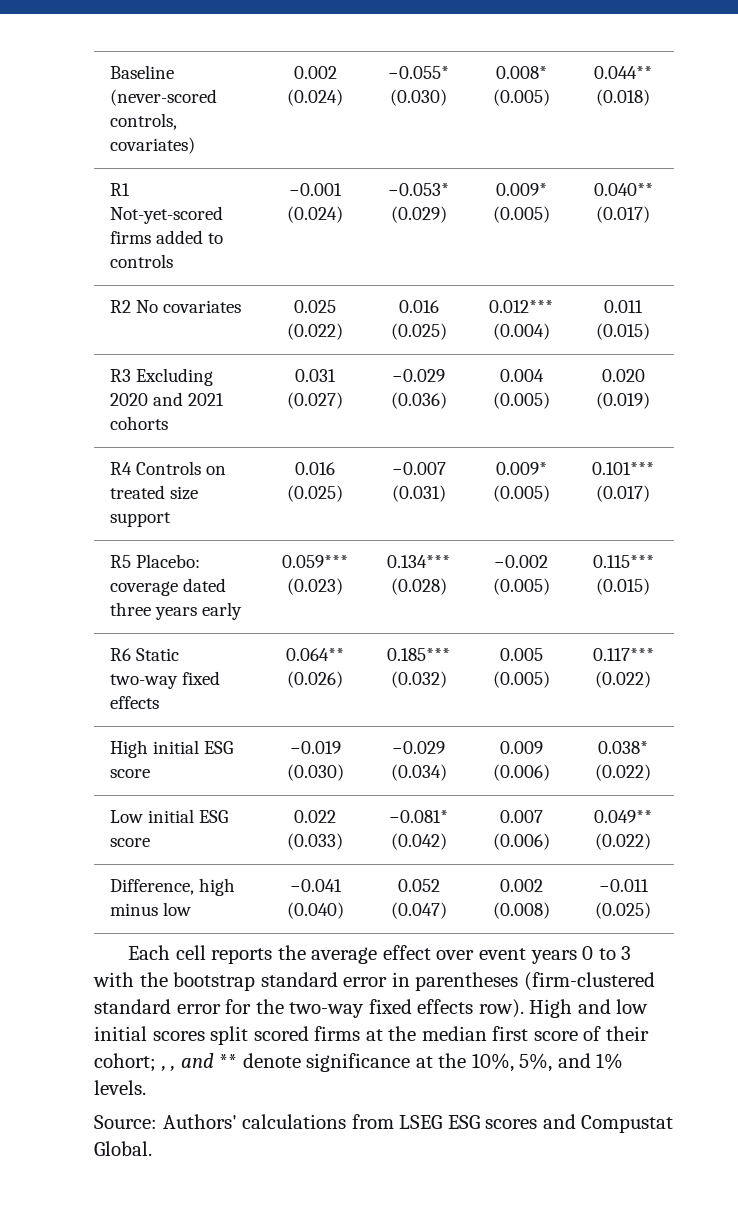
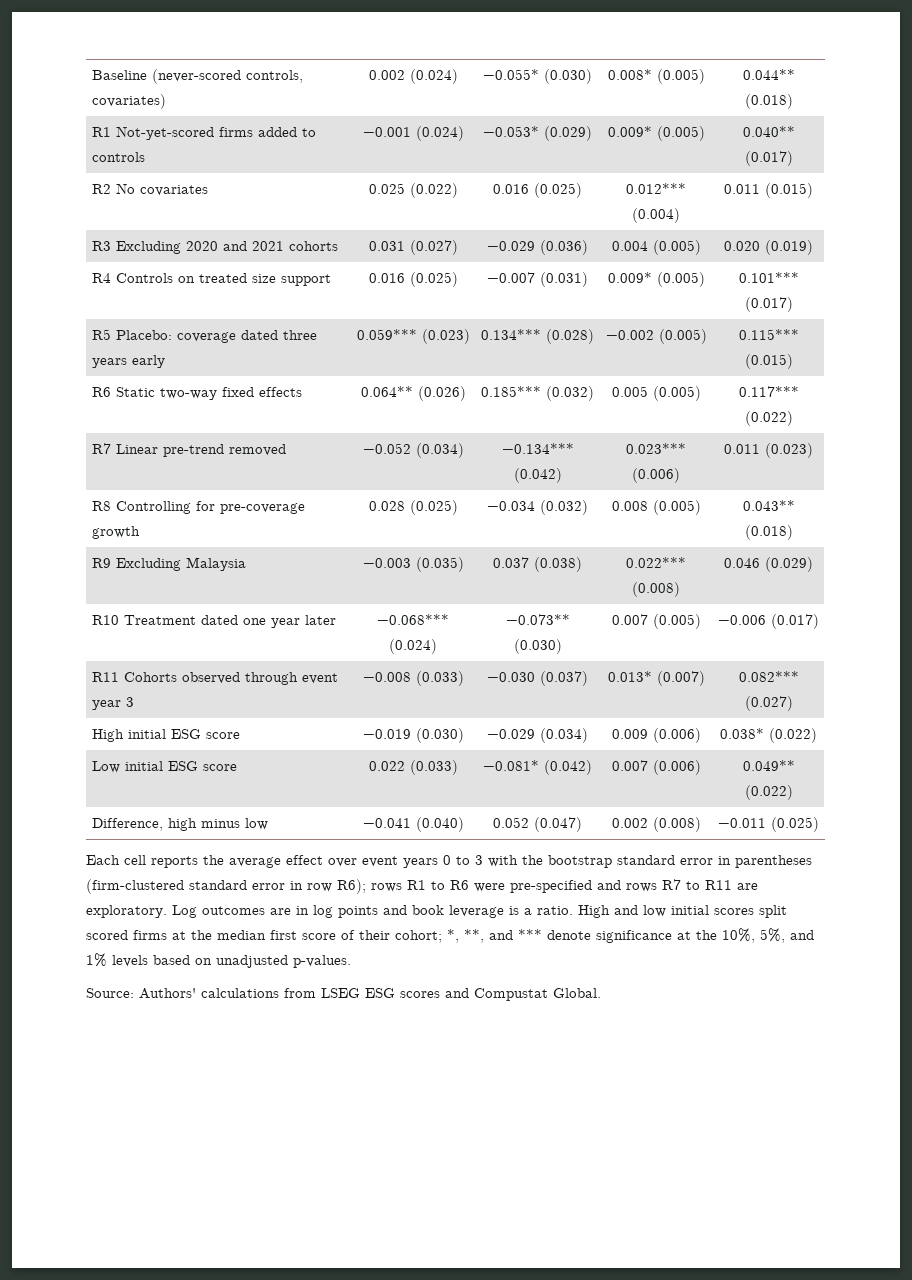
+ R7 Linear pre-trend removed | −0.052 (0.034) | −0.134*** (0.042) | 0.023*** (0.006) | 0.011 (0.023)
+ R8 Controlling for pre-coverage growth | 0.028 (0.025) | −0.034 (0.032) | 0.008 (0.005) | 0.043** (0.018)
+ R9 Excluding Malaysia | −0.003 (0.035) | 0.037 (0.038) | 0.022*** (0.008) | 0.046 (0.029)
+ R10 Treatment dated one year later | −0.068*** (0.024) | −0.073** (0.030) | 0.007 (0.005) | −0.006 (0.017)
+ R11 Cohorts observed through event year 3 | −0.008 (0.033) | −0.030 (0.037) | 0.013* (0.007) | 0.082*** (0.027)
- Each cell reports the average effect over event years 0 to 3 with the bootstrap standard error in parentheses (firm-clustered standard error for the two-way fixed effects row).
+ Each cell reports the average effect over event years 0 to 3 with the bootstrap standard error in parentheses (firm-clustered standard error in row R6); rows R1 to R6 were pre-specified and rows R7 to R11 are exploratory. Log outcomes are in log points and book leverage is a ratio.
- High and low initial scores split scored firms at the median first score of their cohort; , , and ** denote significance at the 10%, 5%, and 1% levels.
+ High and low initial scores split scored firms at the median first score of their cohort; *, **, and *** denote significance at the 10%, 5%, and 1% levels based on unadjusted p-values.

